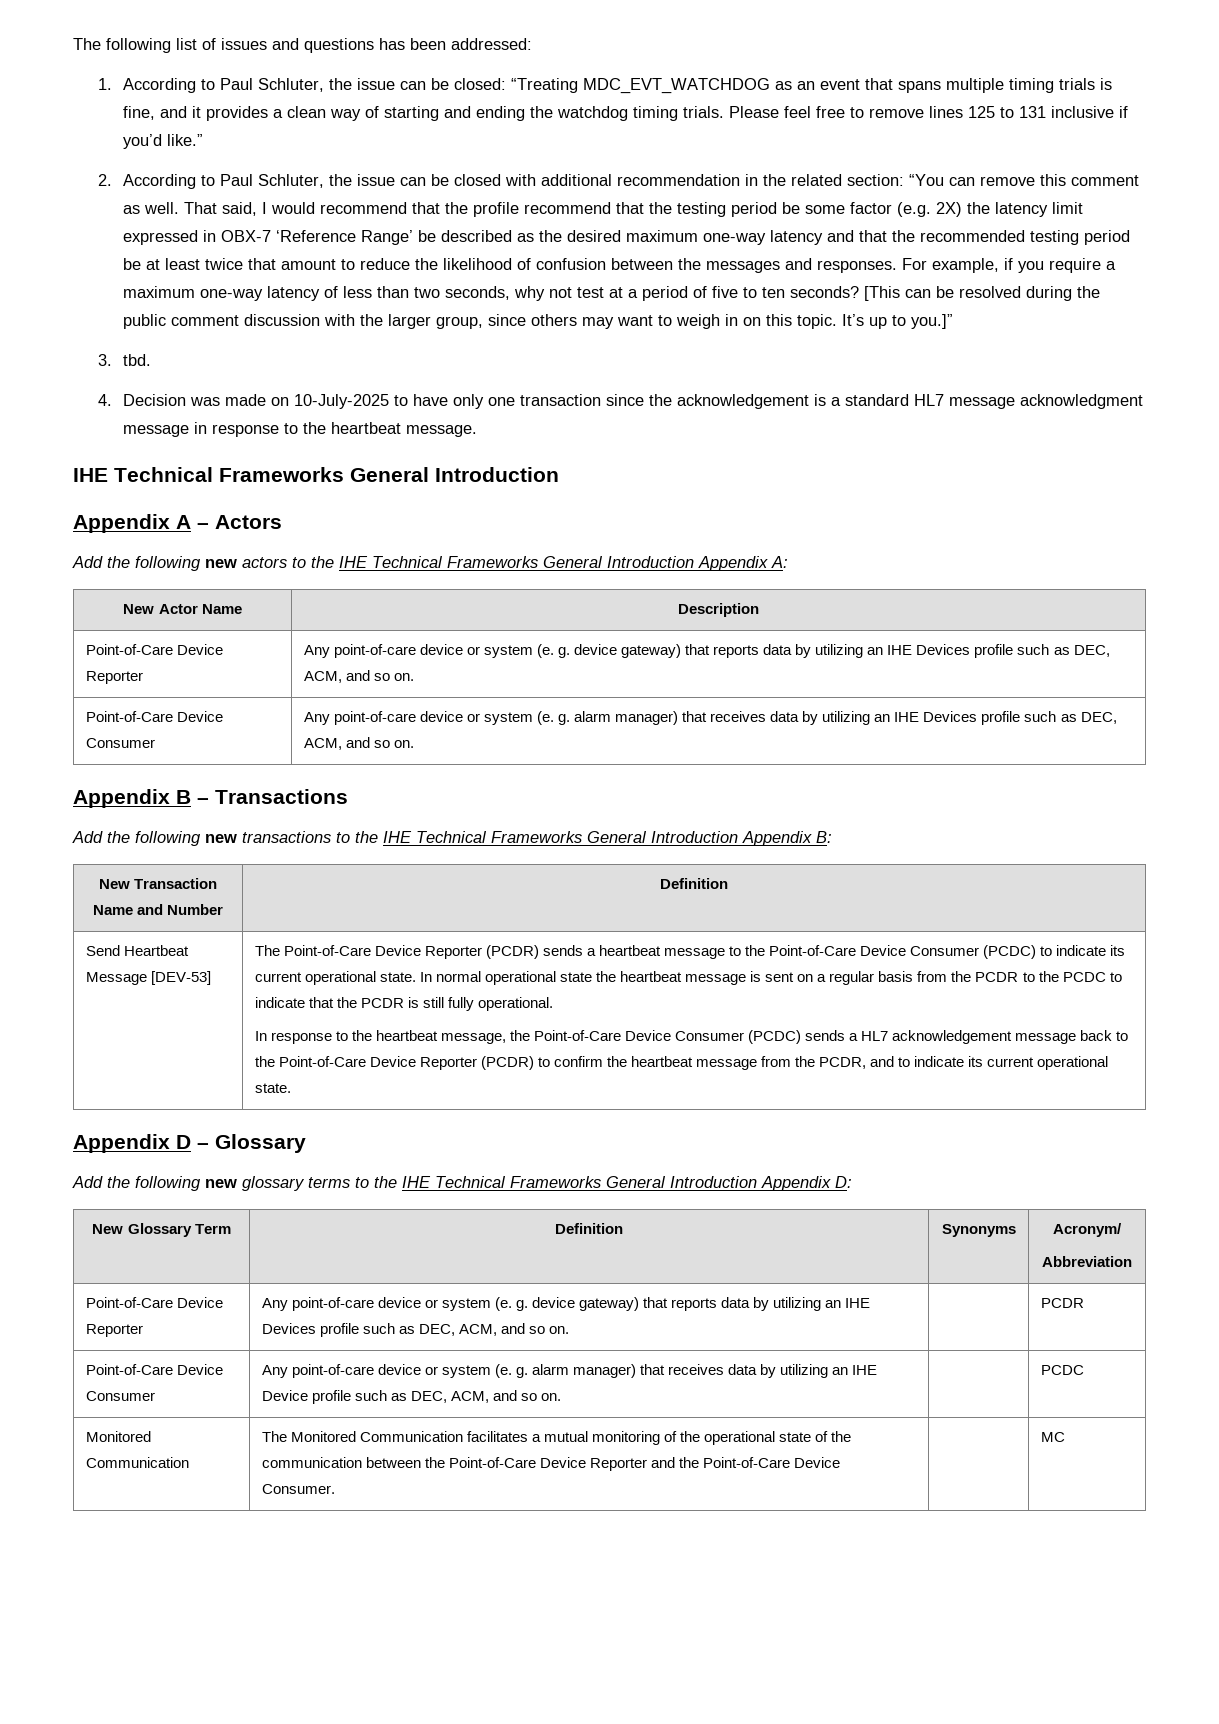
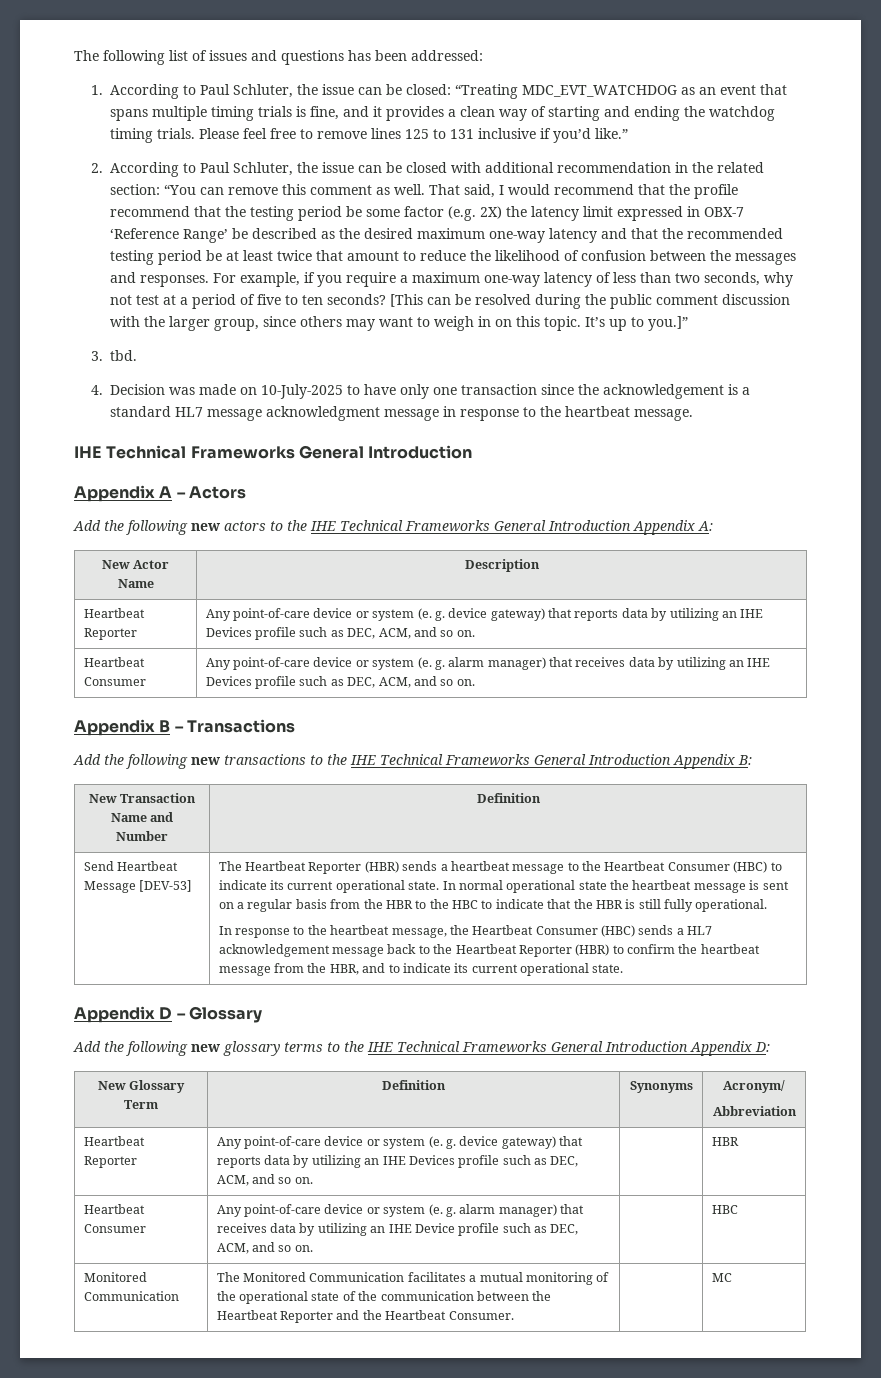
  New Actor Name | Description
- Point-of-Care Device Reporter | Any point-of-care device or system (e. g. device gateway) that reports data by utilizing an IHE Devices profile such as DEC, ACM, and so on.
+ Heartbeat Reporter | Any point-of-care device or system (e. g. device gateway) that reports data by utilizing an IHE Devices profile such as DEC, ACM, and so on.
- Point-of-Care Device Consumer | Any point-of-care device or system (e. g. alarm manager) that receives data by utilizing an IHE Devices profile such as DEC, ACM, and so on.
+ Heartbeat Consumer | Any point-of-care device or system (e. g. alarm manager) that receives data by utilizing an IHE Devices profile such as DEC, ACM, and so on.
- The Point-of-Care Device Reporter (PCDR) sends a heartbeat message to the Point-of-Care Device Consumer (PCDC) to indicate its current operational state.
+ The Heartbeat Reporter (HBR) sends a heartbeat message to the Heartbeat Consumer (HBC) to indicate its current operational state.
- In normal operational state the heartbeat message is sent on a regular basis from the PCDR to the PCDC to indicate that the PCDR is still fully operational.
+ In normal operational state the heartbeat message is sent on a regular basis from the HBR to the HBC to indicate that the HBR is still fully operational.
- In response to the heartbeat message, the Point-of-Care Device Consumer (PCDC) sends a HL7 acknowledgement message back to the Point-of-Care Device Reporter (PCDR) to confirm the heartbeat message from the PCDR, and to indicate its current operational state.
+ In response to the heartbeat message, the Heartbeat Consumer (HBC) sends a HL7 acknowledgement message back to the Heartbeat Reporter (HBR) to confirm the heartbeat message from the HBR, and to indicate its current operational state.
- Point-of-Care Device Reporter | Any point-of-care device or system (e. g. device gateway) that reports data by utilizing an IHE Devices profile such as DEC, ACM, and so on. | | PCDR
- Point-of-Care Device Consumer | Any point-of-care device or system (e. g. alarm manager) that receives data by utilizing an IHE Device profile such as DEC, ACM, and so on. | | PCDC
+ Heartbeat Reporter | Any point-of-care device or system (e. g. device gateway) that reports data by utilizing an IHE Devices profile such as DEC, ACM, and so on. | | HBR
+ Heartbeat Consumer | Any point-of-care device or system (e. g. alarm manager) that receives data by utilizing an IHE Device profile such as DEC, ACM, and so on. | | HBC
- Monitored Communication | The Monitored Communication facilitates a mutual monitoring of the operational state of the communication between the Point-of-Care Device Reporter and the Point-of-Care Device Consumer. | | MC
+ Monitored Communication | The Monitored Communication facilitates a mutual monitoring of the operational state of the communication between the Heartbeat Reporter and the Heartbeat Consumer. | | MC

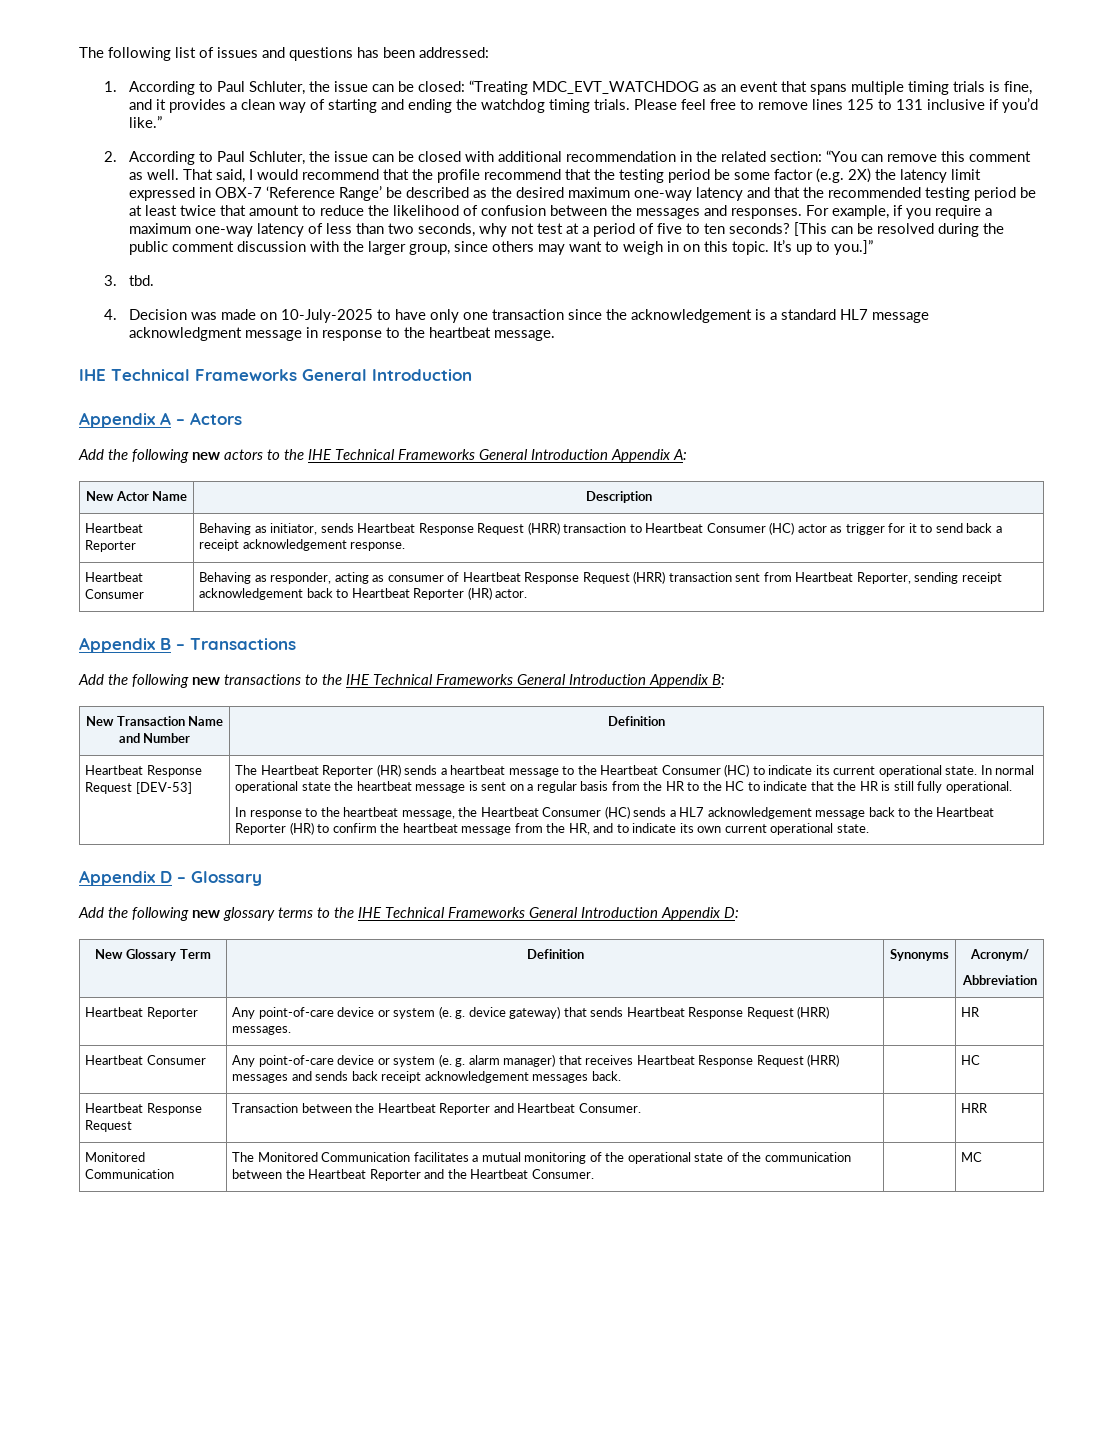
  New Actor Name | Description
- Heartbeat Reporter | Any point-of-care device or system (e. g. device gateway) that reports data by utilizing an IHE Devices profile such as DEC, ACM, and so on.
- Heartbeat Consumer | Any point-of-care device or system (e. g. alarm manager) that receives data by utilizing an IHE Devices profile such as DEC, ACM, and so on.
+ Heartbeat Reporter | Behaving as initiator, sends Heartbeat Response Request (HRR) transaction to Heartbeat Consumer (HC) actor as trigger for it to send back a receipt acknowledgement response.
+ Heartbeat Consumer | Behaving as responder, acting as consumer of Heartbeat Response Request (HRR) transaction sent from Heartbeat Reporter, sending receipt acknowledgement back to Heartbeat Reporter (HR) actor.
- Send Heartbeat Message [DEV-53]
+ Heartbeat Response Request [DEV-53]
- The Heartbeat Reporter (HBR) sends a heartbeat message to the Heartbeat Consumer (HBC) to indicate its current operational state.
+ The Heartbeat Reporter (HR) sends a heartbeat message to the Heartbeat Consumer (HC) to indicate its current operational state.
- In normal operational state the heartbeat message is sent on a regular basis from the HBR to the HBC to indicate that the HBR is still fully operational.
+ In normal operational state the heartbeat message is sent on a regular basis from the HR to the HC to indicate that the HR is still fully operational.
- In response to the heartbeat message, the Heartbeat Consumer (HBC) sends a HL7 acknowledgement message back to the Heartbeat Reporter (HBR) to confirm the heartbeat message from the HBR, and to indicate its current operational state.
+ In response to the heartbeat message, the Heartbeat Consumer (HC) sends a HL7 acknowledgement message back to the Heartbeat Reporter (HR) to confirm the heartbeat message from the HR, and to indicate its own current operational state.
- Heartbeat Reporter | Any point-of-care device or system (e. g. device gateway) that reports data by utilizing an IHE Devices profile such as DEC, ACM, and so on. | | HBR
+ Heartbeat Reporter | Any point-of-care device or system (e. g. device gateway) that sends Heartbeat Response Request (HRR) messages. | | HR
- Heartbeat Consumer | Any point-of-care device or system (e. g. alarm manager) that receives data by utilizing an IHE Device profile such as DEC, ACM, and so on. | | HBC
+ Heartbeat Consumer | Any point-of-care device or system (e. g. alarm manager) that receives Heartbeat Response Request (HRR) messages and sends back receipt acknowledgement messages back. | | HC
+ Heartbeat Response Request | Transaction between the Heartbeat Reporter and Heartbeat Consumer. | | HRR

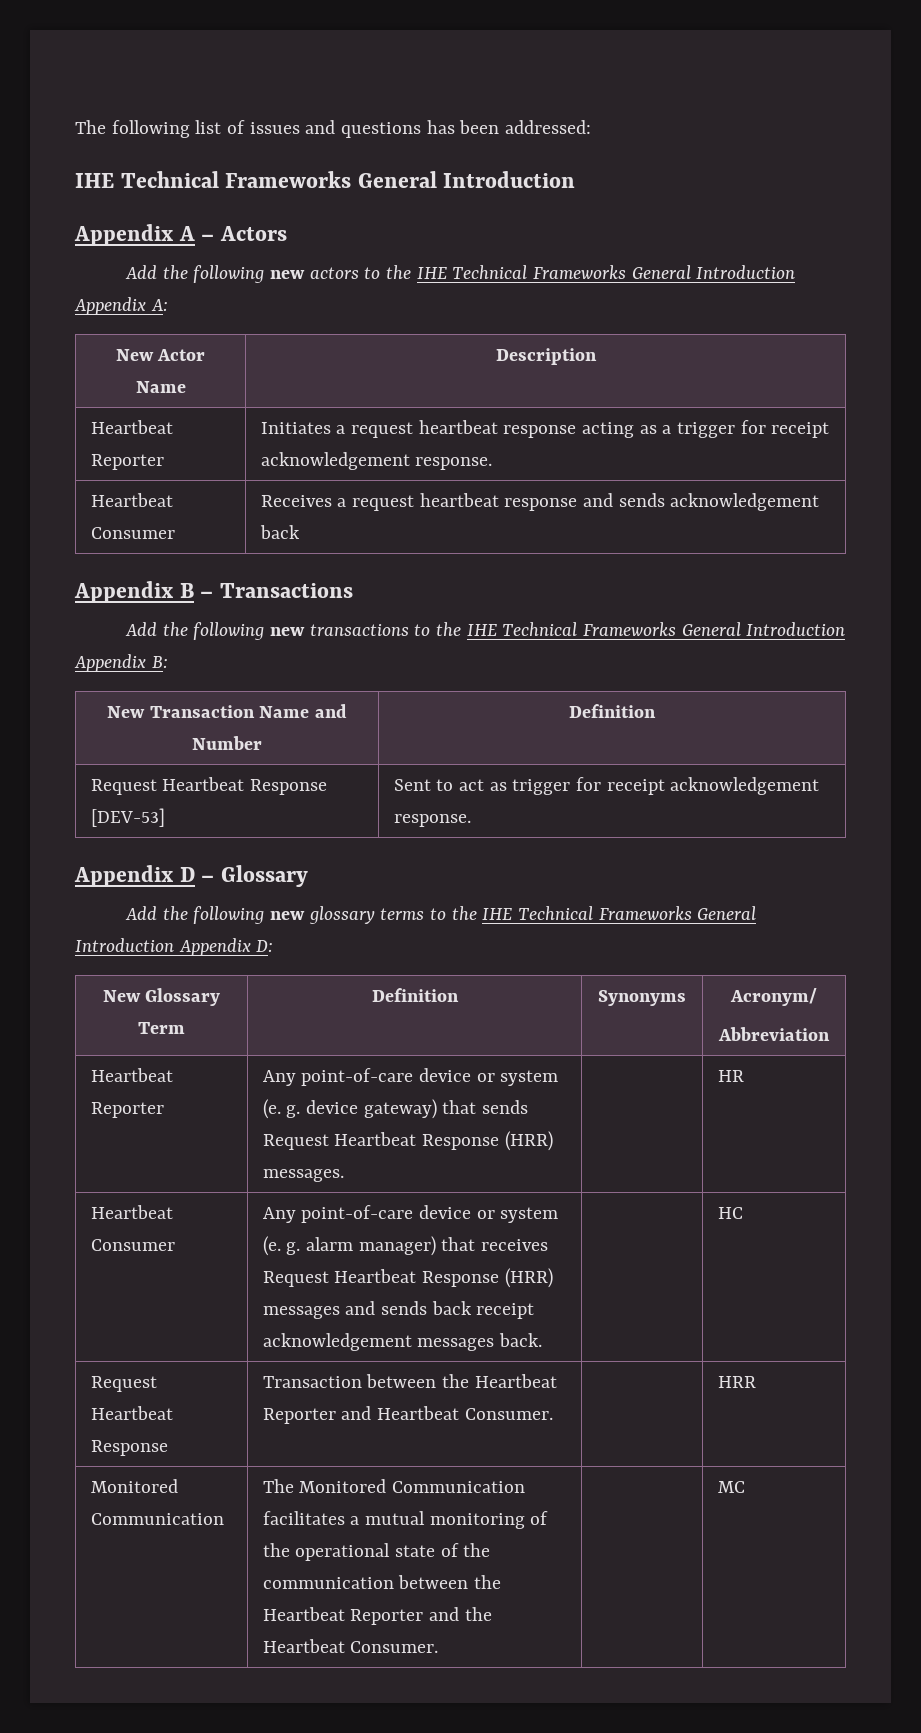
- 1. According to Paul Schluter, the issue can be closed: “Treating MDC_EVT_WATCHDOG as an event that spans multiple timing trials is fine, and it provides a clean way of starting and ending the watchdog timing trials. Please feel free to remove lines 125 to 131 inclusive if you’d like.”
- 2. According to Paul Schluter, the issue can be closed with additional recommendation in the related section: “You can remove this comment as well. That said, I would recommend that the profile recommend that the testing period be some factor (e.g. 2X) the latency limit expressed in OBX-7 ‘Reference Range’ be described as the desired maximum one-way latency and that the recommended testing period be at least twice that amount to reduce the likelihood of confusion between the messages and responses. For example, if you require a maximum one-way latency of less than two seconds, why not test at a period of five to ten seconds? [This can be resolved during the public comment discussion with the larger group, since others may want to weigh in on this topic. It’s up to you.]”
- 3. tbd.
- 4. Decision was made on 10-July-2025 to have only one transaction since the acknowledgement is a standard HL7 message acknowledgment message in response to the heartbeat message.
- Heartbeat Reporter | Behaving as initiator, sends Heartbeat Response Request (HRR) transaction to Heartbeat Consumer (HC) actor as trigger for it to send back a receipt acknowledgement response.
+ Heartbeat Reporter | Initiates a request heartbeat response acting as a trigger for receipt acknowledgement response.
- Heartbeat Consumer | Behaving as responder, acting as consumer of Heartbeat Response Request (HRR) transaction sent from Heartbeat Reporter, sending receipt acknowledgement back to Heartbeat Reporter (HR) actor.
+ Heartbeat Consumer | Receives a request heartbeat response and sends acknowledgement back
- Heartbeat Response Request [DEV-53]
+ Request Heartbeat Response [DEV-53]
- The Heartbeat Reporter (HR) sends a heartbeat message to the Heartbeat Consumer (HC) to indicate its current operational state. In normal operational state the heartbeat message is sent on a regular basis from the HR to the HC to indicate that the HR is still fully operational.
- In response to the heartbeat message, the Heartbeat Consumer (HC) sends a HL7 acknowledgement message back to the Heartbeat Reporter (HR) to confirm the heartbeat message from the HR, and to indicate its own current operational state.
+ Sent to act as trigger for receipt acknowledgement response.
- Heartbeat Reporter | Any point-of-care device or system (e. g. device gateway) that sends Heartbeat Response Request (HRR) messages. | | HR
+ Heartbeat Reporter | Any point-of-care device or system (e. g. device gateway) that sends Request Heartbeat Response (HRR) messages. | | HR
- Heartbeat Consumer | Any point-of-care device or system (e. g. alarm manager) that receives Heartbeat Response Request (HRR) messages and sends back receipt acknowledgement messages back. | | HC
+ Heartbeat Consumer | Any point-of-care device or system (e. g. alarm manager) that receives Request Heartbeat Response (HRR) messages and sends back receipt acknowledgement messages back. | | HC
- Heartbeat Response Request | Transaction between the Heartbeat Reporter and Heartbeat Consumer. | | HRR
+ Request Heartbeat Response | Transaction between the Heartbeat Reporter and Heartbeat Consumer. | | HRR

